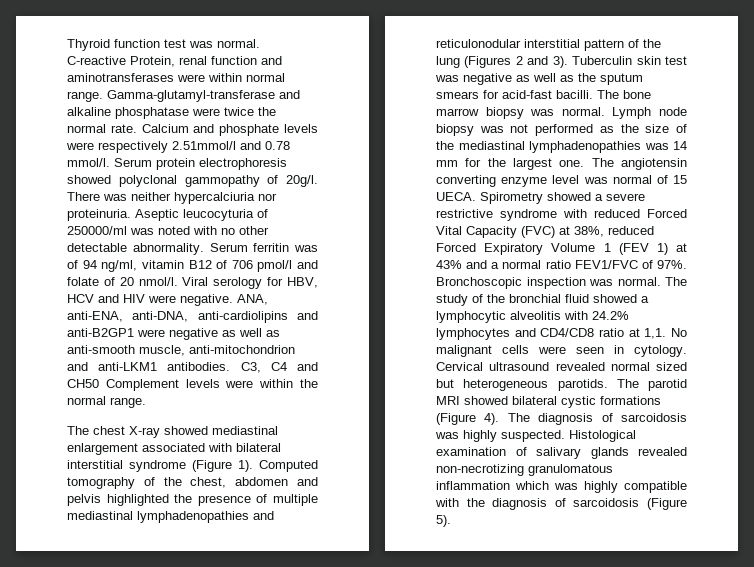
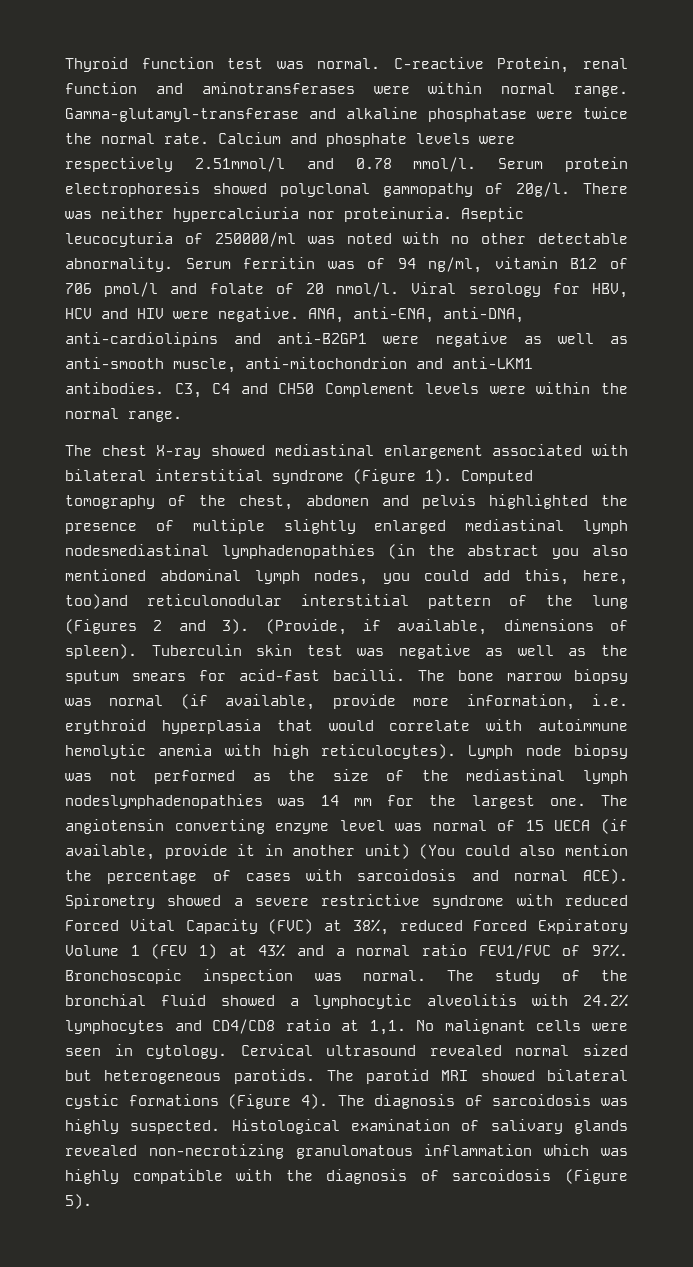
- Computed tomography of the chest, abdomen and pelvis highlighted the presence of multiple mediastinal lymphadenopathies and reticulonodular interstitial pattern of the lung (Figures 2 and 3).
+ Computed tomography of the chest, abdomen and pelvis highlighted the presence of multiple slightly enlarged mediastinal lymph nodesmediastinal lymphadenopathies (in the abstract you also mentioned abdominal lymph nodes, you could add this, here, too)and reticulonodular interstitial pattern of the lung (Figures 2 and 3).
+ (Provide, if available, dimensions of spleen).
- The bone marrow biopsy was normal.
+ The bone marrow biopsy was normal (if available, provide more information, i.e. erythroid hyperplasia that would correlate with autoimmune hemolytic anemia with high reticulocytes).
- Lymph node biopsy was not performed as the size of the mediastinal lymphadenopathies was 14 mm for the largest one.
+ Lymph node biopsy was not performed as the size of the mediastinal lymph nodeslymphadenopathies was 14 mm for the largest one.
- The angiotensin converting enzyme level was normal of 15 UECA.
+ The angiotensin converting enzyme level was normal of 15 UECA (if available, provide it in another unit) (You could also mention the percentage of cases with sarcoidosis and normal ACE).

